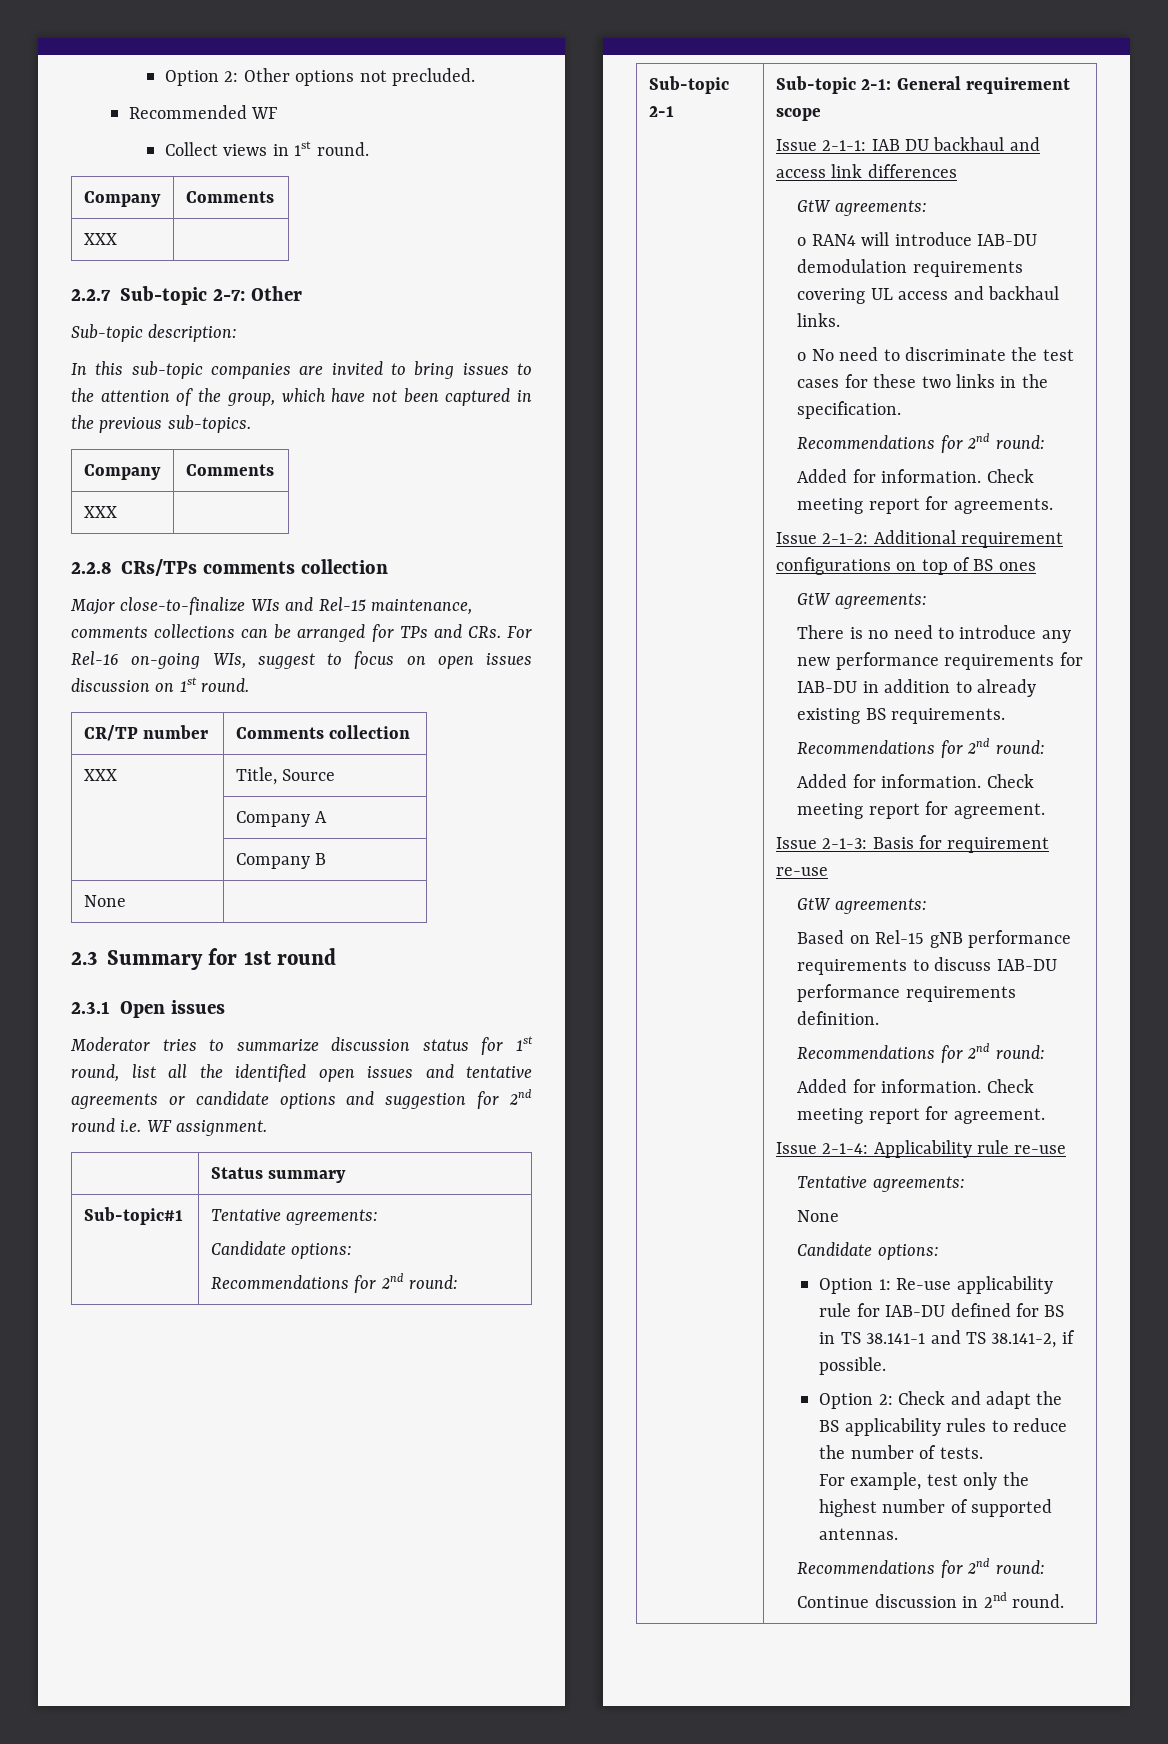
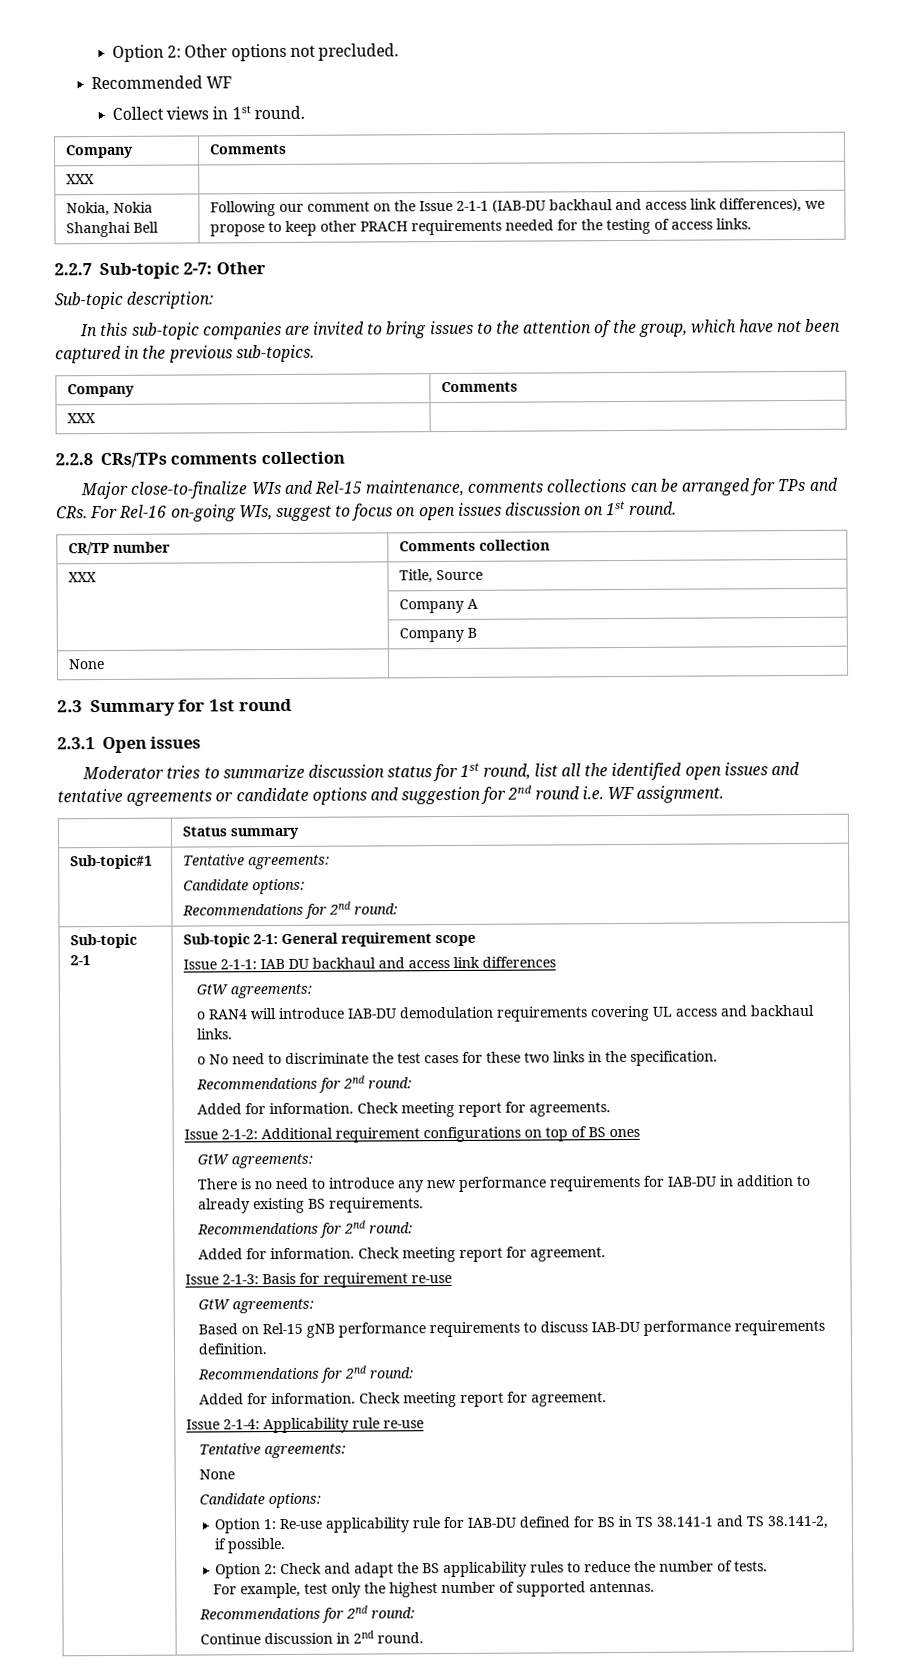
+ Nokia, Nokia Shanghai Bell | Following our comment on the Issue 2-1-1 (IAB-DU backhaul and access link differences), we propose to keep other PRACH requirements needed for the testing of access links.

